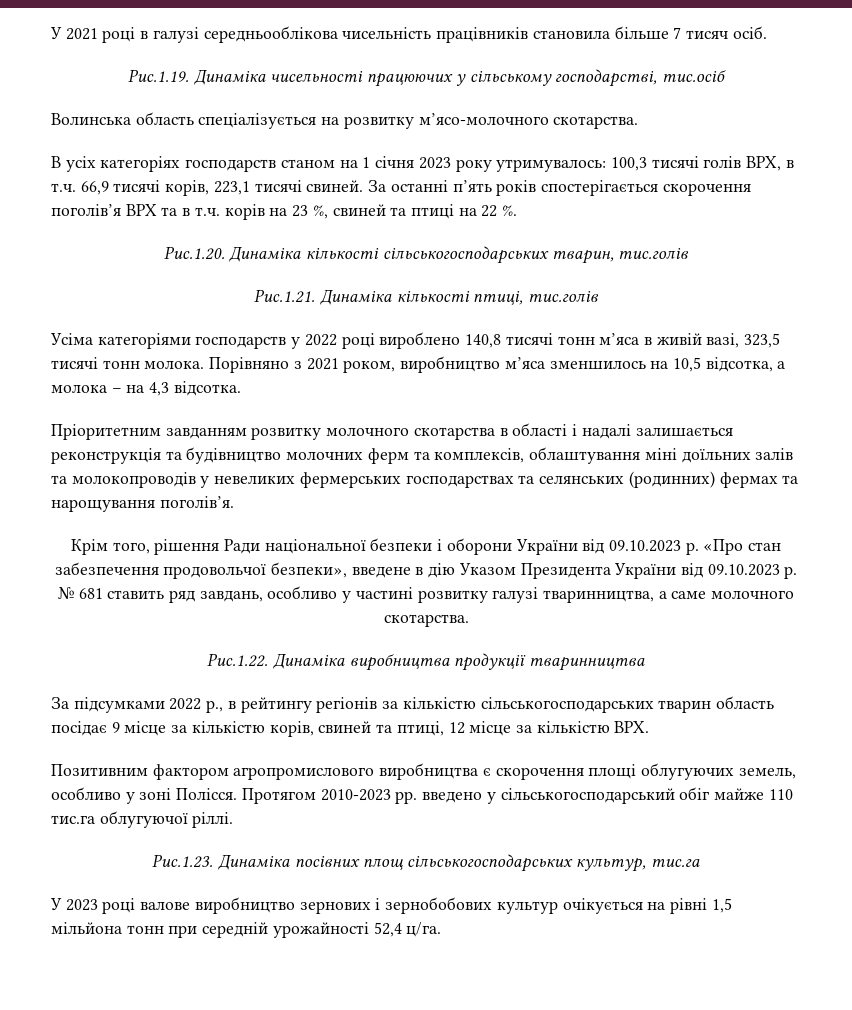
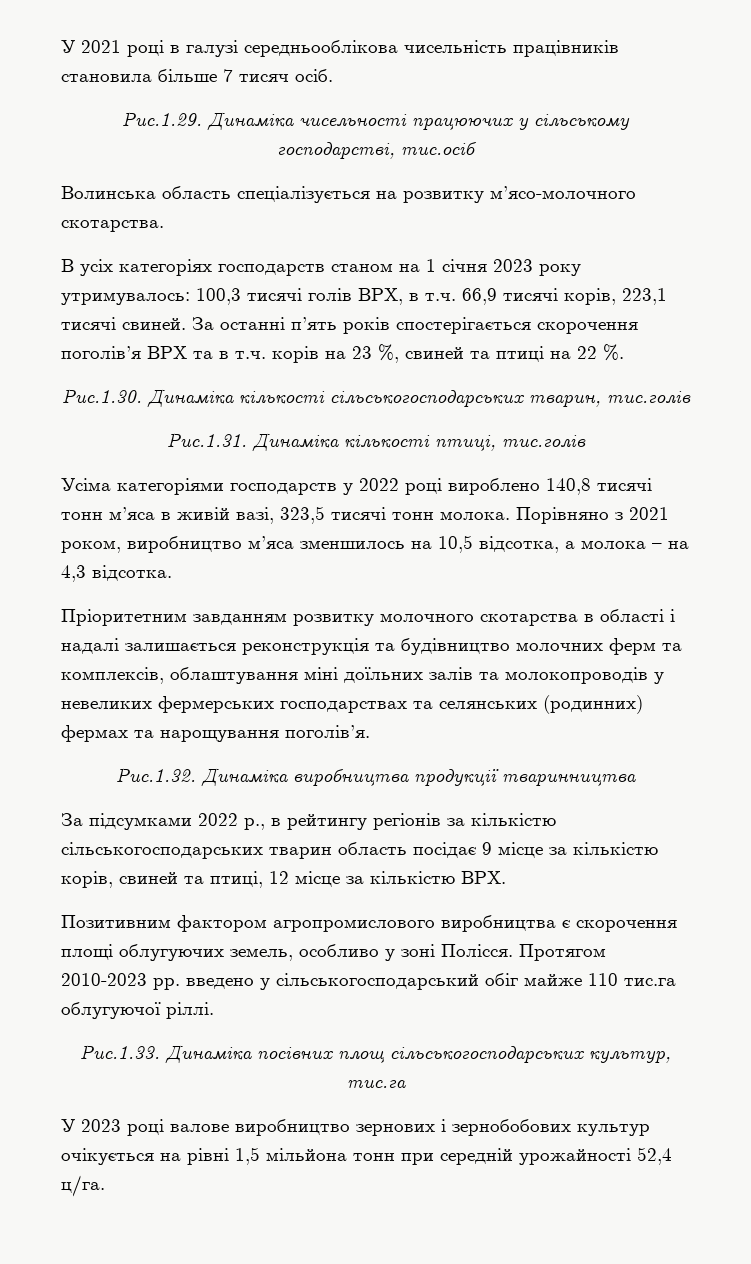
- Рис.1.19. Динаміка чисельності працюючих у сільському господарстві, тис.осіб
+ Рис.1.29. Динаміка чисельності працюючих у сільському господарстві, тис.осіб
- Рис.1.20. Динаміка кількості сільськогосподарських тварин, тис.голів
+ Рис.1.30. Динаміка кількості сільськогосподарських тварин, тис.голів
- Рис.1.21. Динаміка кількості птиці, тис.голів
+ Рис.1.31. Динаміка кількості птиці, тис.голів
- Крім того, рішення Ради національної безпеки і оборони України від 09.10.2023 р. «Про стан забезпечення продовольчої безпеки», введене в дію Указом Президента України від 09.10.2023 р. № 681 ставить ряд завдань, особливо у частині розвитку галузі тваринництва, а саме молочного скотарства.
- Рис.1.22. Динаміка виробництва продукції тваринництва
+ Рис.1.32. Динаміка виробництва продукції тваринництва
- Рис.1.23. Динаміка посівних площ сільськогосподарських культур, тис.га
+ Рис.1.33. Динаміка посівних площ сільськогосподарських культур, тис.га

